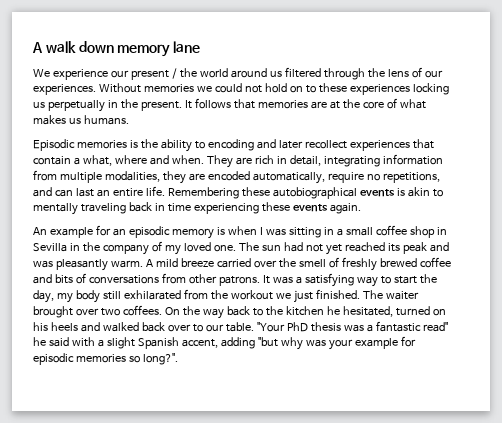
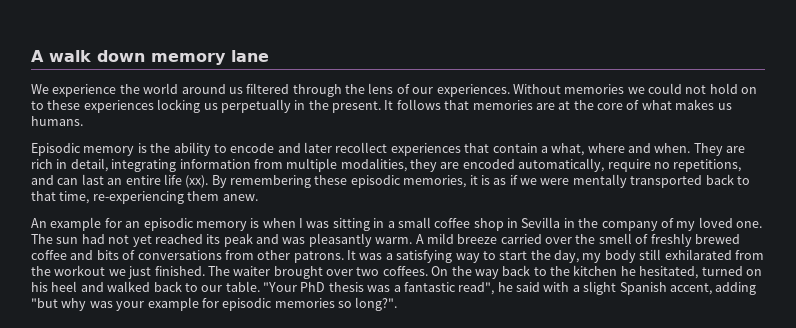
- We experience our present / the world around us filtered through the lens of our experiences.
+ We experience the world around us filtered through the lens of our experiences.
- Episodic memories is the ability to encoding and later recollect experiences that contain a what, where and when.
+ Episodic memory is the ability to encode and later recollect experiences that contain a what, where and when.
- They are rich in detail, integrating information from multiple modalities, they are encoded automatically, require no repetitions, and can last an entire life. Remembering these autobiographical events is akin to mentally traveling back in time experiencing these events again.
+ They are rich in detail, integrating information from multiple modalities, they are encoded automatically, require no repetitions, and can last an entire life (xx). By remembering these episodic memories, it is as if we were mentally transported back to that time, re-experiencing them anew.
- On the way back to the kitchen he hesitated, turned on his heels and walked back over to our table.
+ On the way back to the kitchen he hesitated, turned on his heel and walked back to our table.
- "Your PhD thesis was a fantastic read" he said with a slight Spanish accent, adding "but why was your example for episodic memories so long?".
+ "Your PhD thesis was a fantastic read", he said with a slight Spanish accent, adding "but why was your example for episodic memories so long?".

